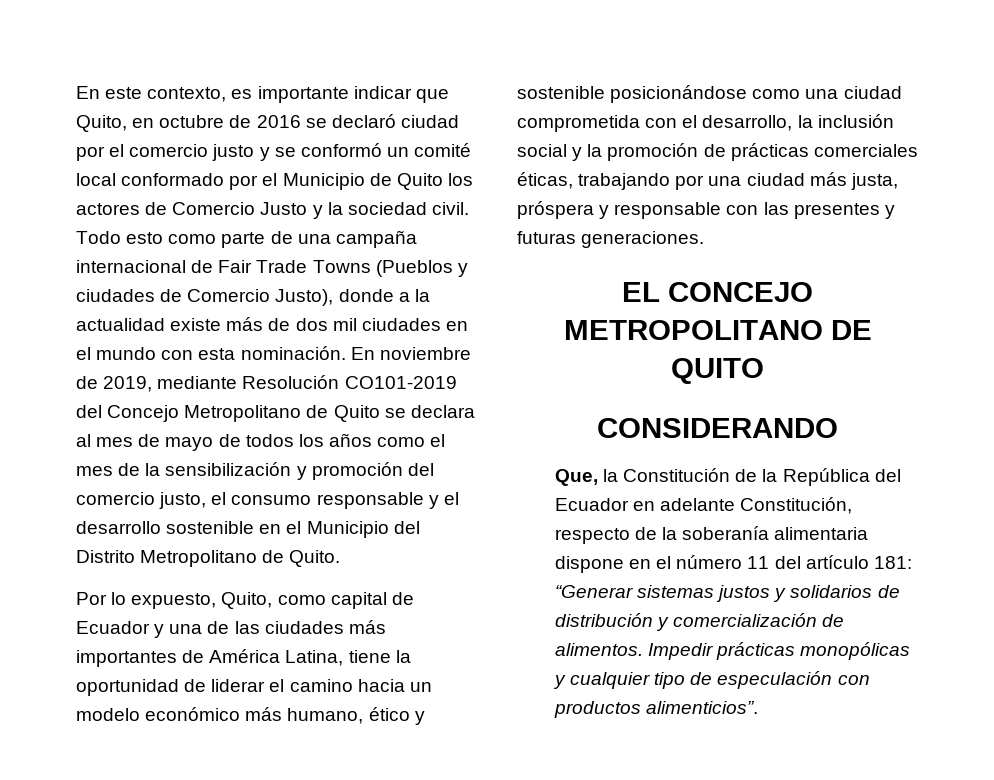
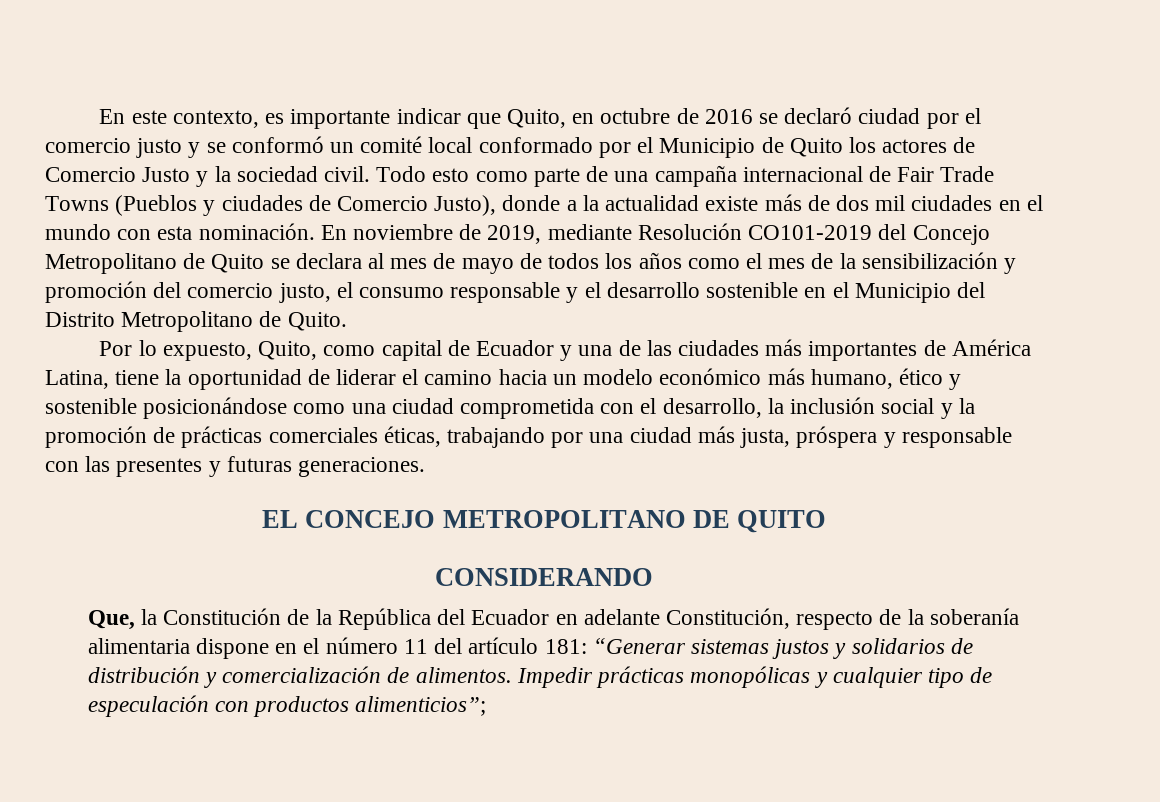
- Impedir prácticas monopólicas y cualquier tipo de especulación con productos alimenticios”.
+ Impedir prácticas monopólicas y cualquier tipo de especulación con productos alimenticios”;

